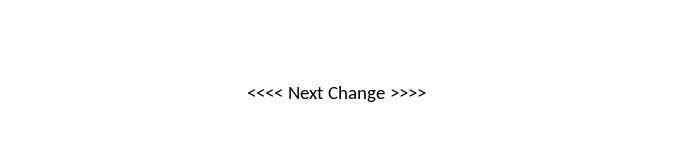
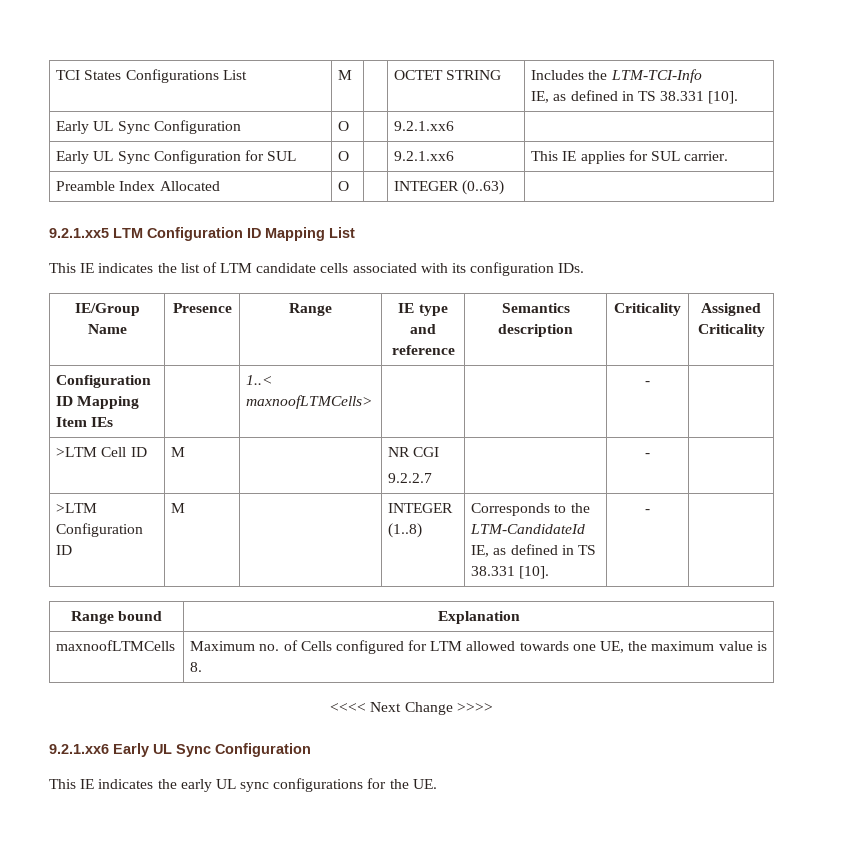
+ TCI States Configurations List | M | | OCTET STRING | Includes the LTM-TCI-Info
+ IE, as defined in TS 38.331 [10].
+ Early UL Sync Configuration | O | | 9.2.1.xx6 |
+ Early UL Sync Configuration for SUL | O | | 9.2.1.xx6 | This IE applies for SUL carrier.
+ Preamble Index Allocated | O | | INTEGER (0..63) |
+ 9.2.1.xx5 LTM Configuration ID Mapping List
+ This IE indicates the list of LTM candidate cells associated with its configuration IDs.
+ IE/Group Name | Presence | Range | IE type and reference | Semantics description | Criticality | Assigned Criticality
+ Configuration ID Mapping Item IEs | | 1..< maxnoofLTMCells> | | | - |
+ >LTM Cell ID | M | | NR CGI
+ 9.2.2.7 | | - |
+ >LTM Configuration ID | M | | INTEGER (1..8) | Corresponds to the LTM-CandidateId IE, as defined in TS 38.331 [10]. | - |
+ Range bound | Explanation
+ maxnoofLTMCells | Maximum no. of Cells configured for LTM allowed towards one UE, the maximum value is 8.
  <<<< Next Change >>>>
+ 9.2.1.xx6 Early UL Sync Configuration
+ This IE indicates the early UL sync configurations for the UE.

